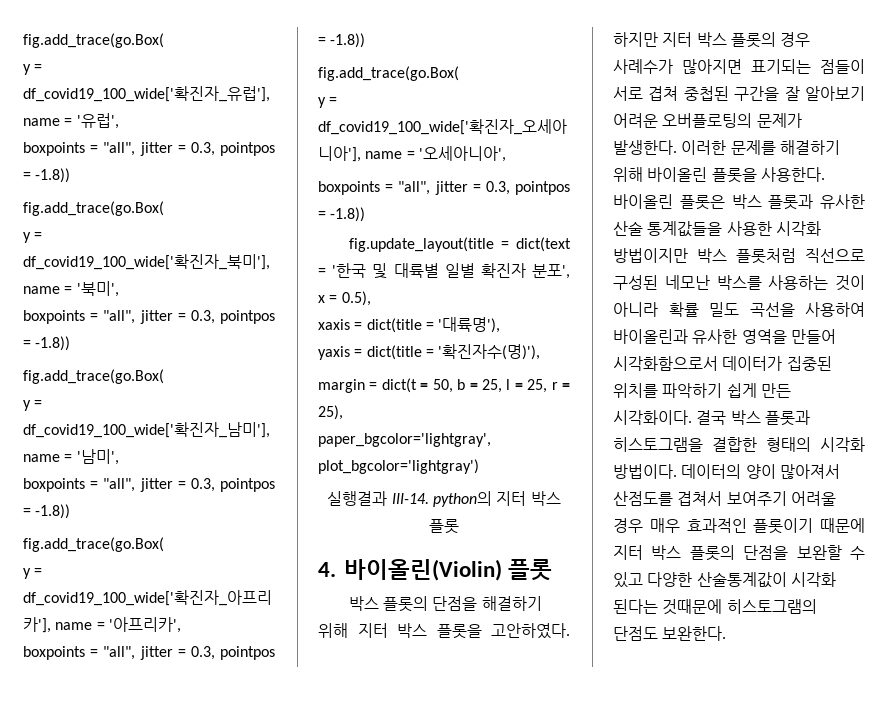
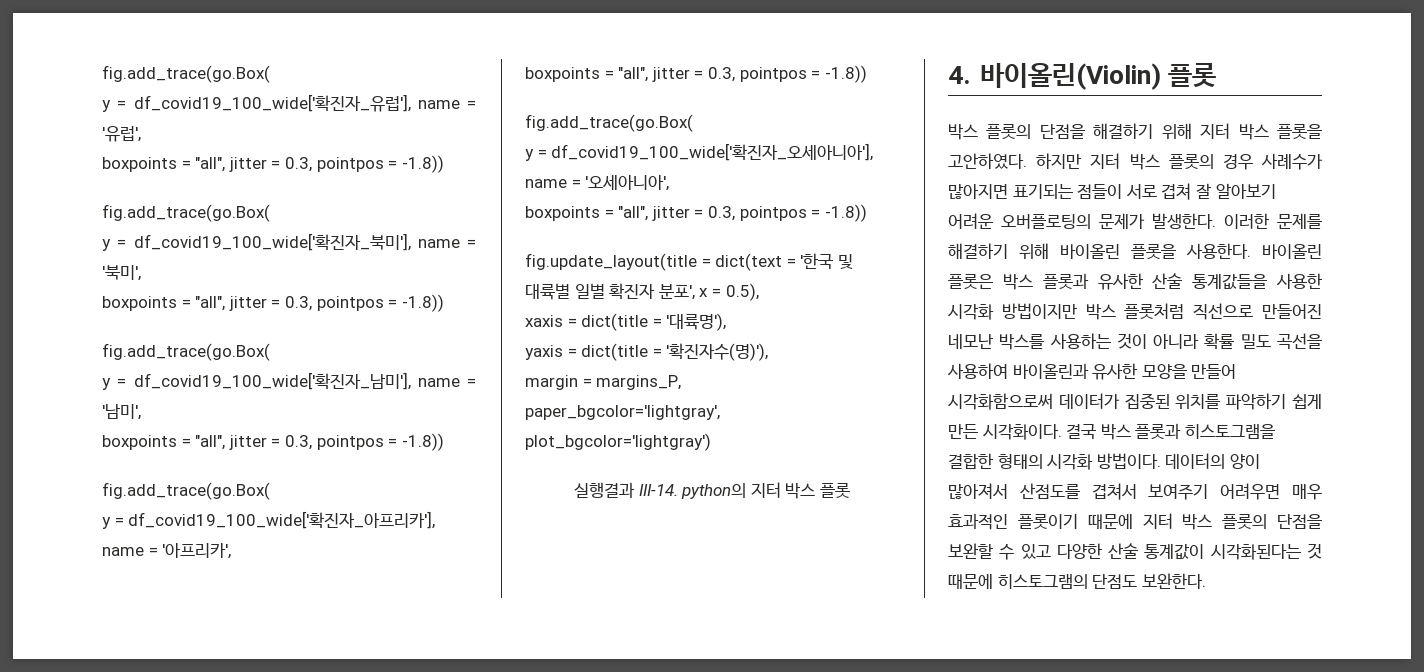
- margin = dict(t = 50, b = 25, l = 25, r = 25),
+ margin = margins_P,
- 하지만 지터 박스 플롯의 경우 사례수가 많아지면 표기되는 점들이 서로 겹쳐 중첩된 구간을 잘 알아보기 어려운 오버플로팅의 문제가 발생한다.
+ 하지만 지터 박스 플롯의 경우 사례수가 많아지면 표기되는 점들이 서로 겹쳐 잘 알아보기 어려운 오버플로팅의 문제가 발생한다.
- 바이올린 플롯은 박스 플롯과 유사한 산술 통계값들을 사용한 시각화 방법이지만 박스 플롯처럼 직선으로 구성된 네모난 박스를 사용하는 것이 아니라 확률 밀도 곡선을 사용하여 바이올린과 유사한 영역을 만들어 시각화함으로서 데이터가 집중된 위치를 파악하기 쉽게 만든 시각화이다.
+ 바이올린 플롯은 박스 플롯과 유사한 산술 통계값들을 사용한 시각화 방법이지만 박스 플롯처럼 직선으로 만들어진 네모난 박스를 사용하는 것이 아니라 확률 밀도 곡선을 사용하여 바이올린과 유사한 모양을 만들어 시각화함으로써 데이터가 집중된 위치를 파악하기 쉽게 만든 시각화이다.
- 데이터의 양이 많아져서 산점도를 겹쳐서 보여주기 어려울 경우 매우 효과적인 플롯이기 때문에 지터 박스 플롯의 단점을 보완할 수 있고 다양한 산술통계값이 시각화 된다는 것때문에 히스토그램의 단점도 보완한다.
+ 데이터의 양이 많아져서 산점도를 겹쳐서 보여주기 어려우면 매우 효과적인 플롯이기 때문에 지터 박스 플롯의 단점을 보완할 수 있고 다양한 산술 통계값이 시각화된다는 것 때문에 히스토그램의 단점도 보완한다.

